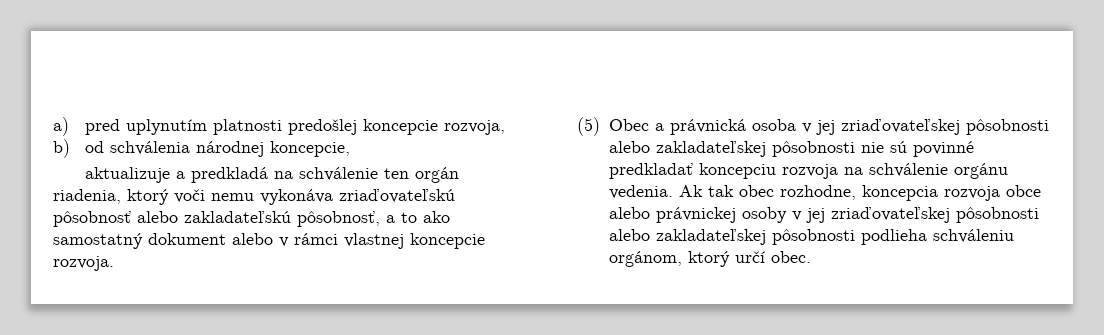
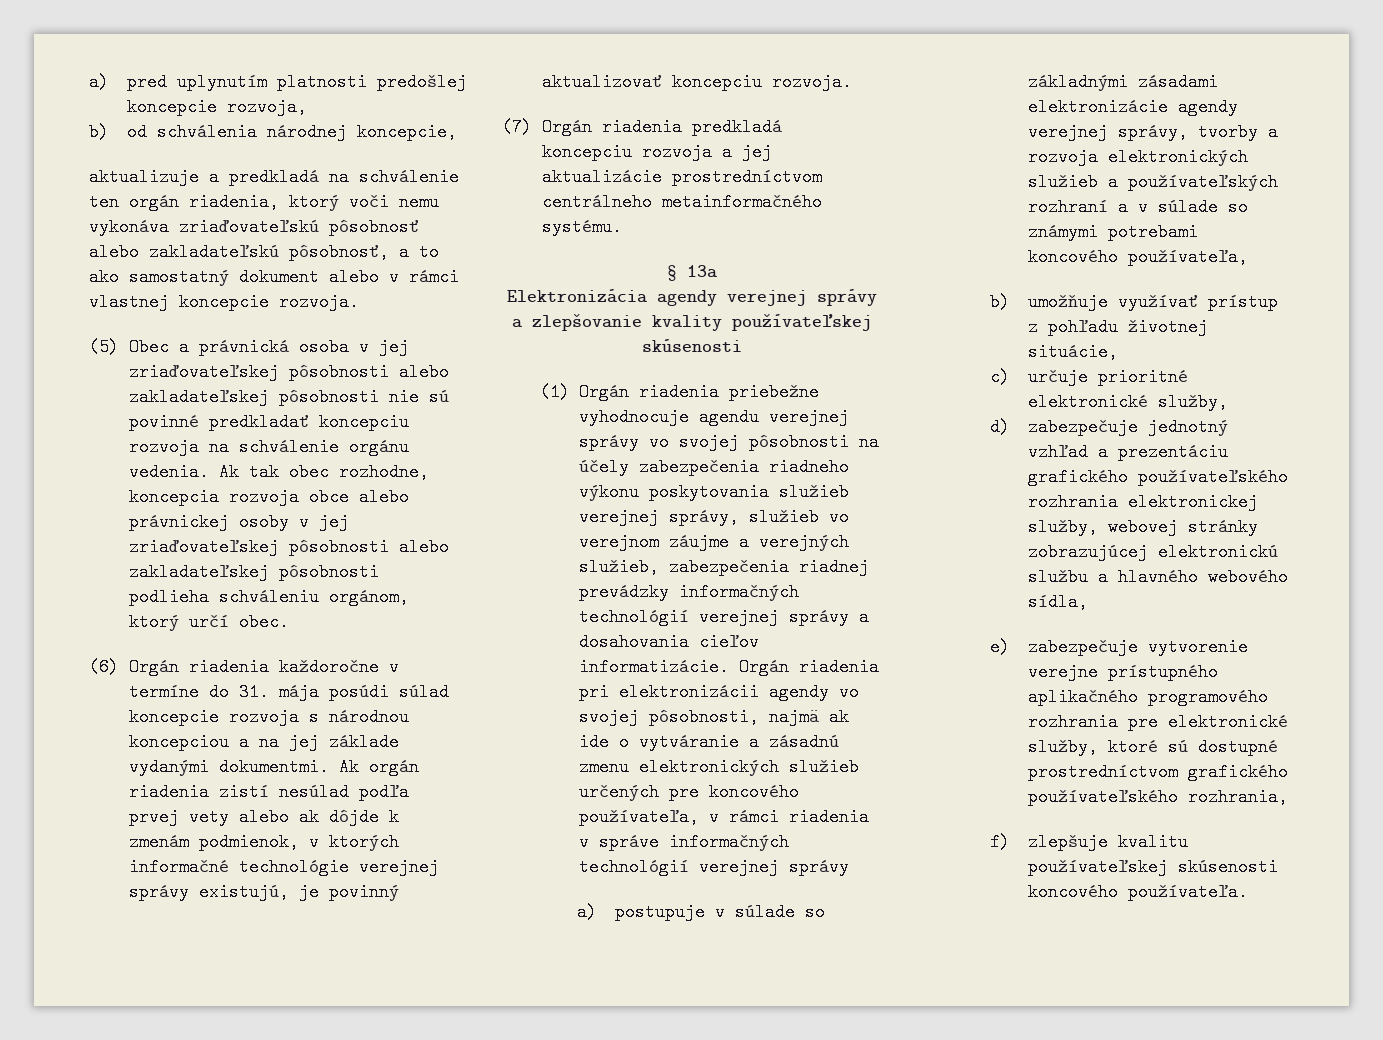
+ (6) Orgán riadenia každoročne v termíne do 31. mája posúdi súlad koncepcie rozvoja s národnou koncepciou a na jej základe vydanými dokumentmi. Ak orgán riadenia zistí nesúlad podľa prvej vety alebo ak dôjde k zmenám podmienok, v ktorých informačné technológie verejnej správy existujú, je povinný aktualizovať koncepciu rozvoja.
+ (7) Orgán riadenia predkladá koncepciu rozvoja a jej aktualizácie prostredníctvom centrálneho metainformačného systému.
+ § 13a
+ Elektronizácia agendy verejnej správy a zlepšovanie kvality používateľskej skúsenosti
+ (1) Orgán riadenia priebežne vyhodnocuje agendu verejnej správy vo svojej pôsobnosti na účely zabezpečenia riadneho výkonu poskytovania služieb verejnej správy, služieb vo verejnom záujme a verejných služieb, zabezpečenia riadnej prevádzky informačných technológií verejnej správy a dosahovania cieľov informatizácie. Orgán riadenia pri elektronizácii agendy vo svojej pôsobnosti, najmä ak ide o vytváranie a zásadnú zmenu elektronických služieb určených pre koncového používateľa, v rámci riadenia v správe informačných technológií verejnej správy
+ a) postupuje v súlade so základnými zásadami elektronizácie agendy verejnej správy, tvorby a rozvoja elektronických služieb a používateľských rozhraní a v súlade so známymi potrebami koncového používateľa,
+ b) umožňuje využívať prístup z pohľadu životnej situácie,
+ c) určuje prioritné elektronické služby,
+ d) zabezpečuje jednotný vzhľad a prezentáciu grafického používateľského rozhrania elektronickej služby, webovej stránky zobrazujúcej elektronickú službu a hlavného webového sídla,
+ e) zabezpečuje vytvorenie verejne prístupného aplikačného programového rozhrania pre elektronické služby, ktoré sú dostupné prostredníctvom grafického používateľského rozhrania,
+ f) zlepšuje kvalitu používateľskej skúsenosti koncového používateľa.

